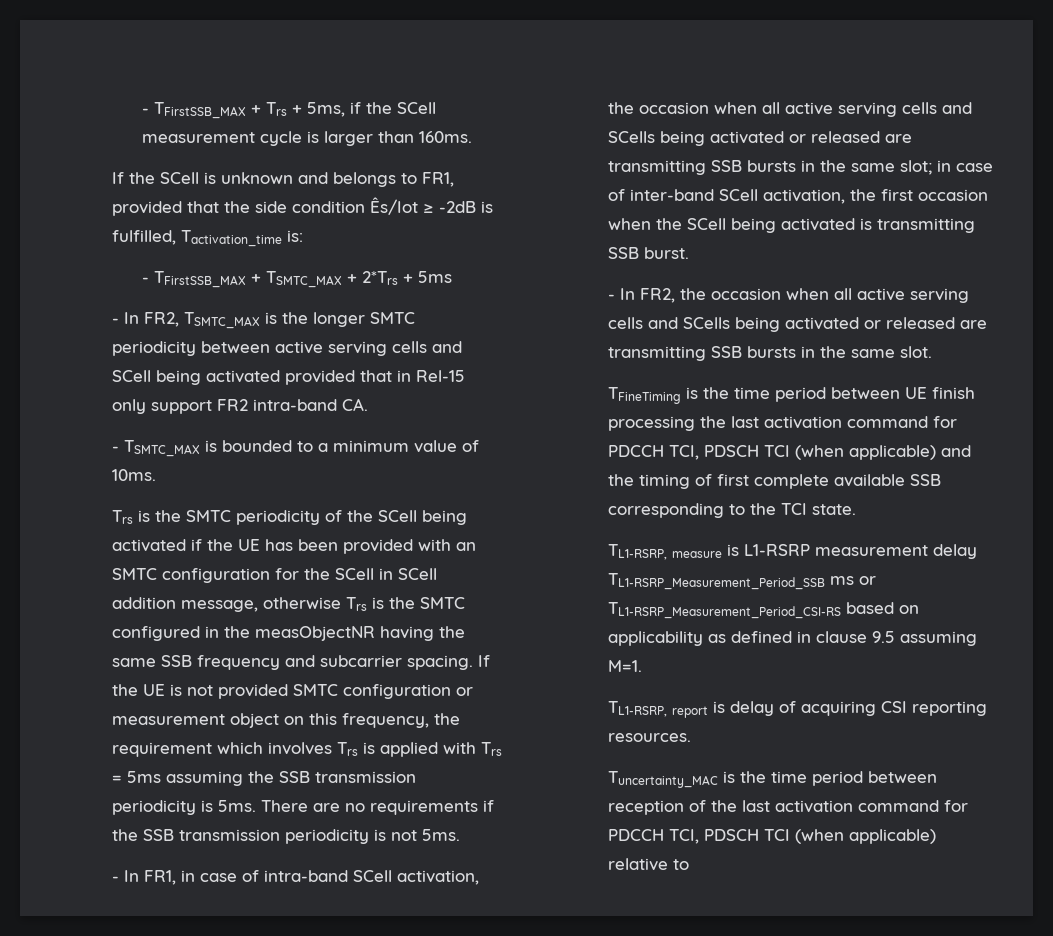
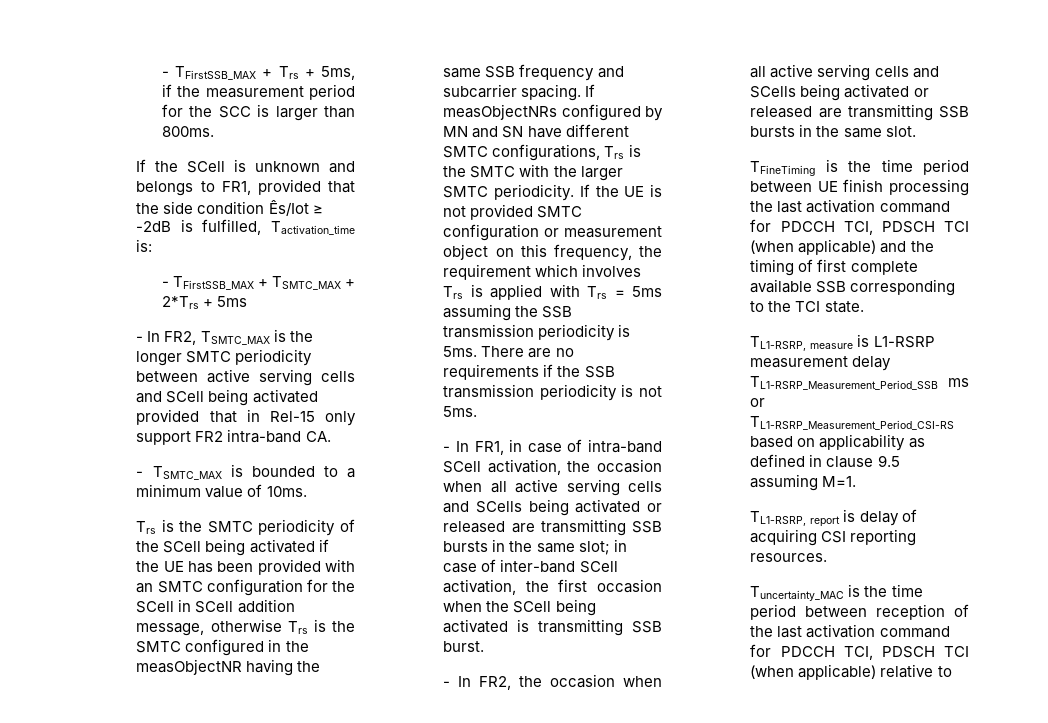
- - TFirstSSB_MAX + Trs + 5ms, if the SCell measurement cycle is larger than 160ms.
+ - TFirstSSB_MAX + Trs + 5ms, if the measurement period for the SCC is larger than 800ms.
- If the UE is not provided SMTC configuration or measurement object on this frequency, the requirement which involves Trs is applied with Trs = 5ms assuming the SSB transmission periodicity is 5ms.
+ If measObjectNRs configured by MN and SN have different SMTC configurations, Trs is the SMTC with the larger SMTC periodicity. If the UE is not provided SMTC configuration or measurement object on this frequency, the requirement which involves Trs is applied with Trs = 5ms assuming the SSB transmission periodicity is 5ms.

